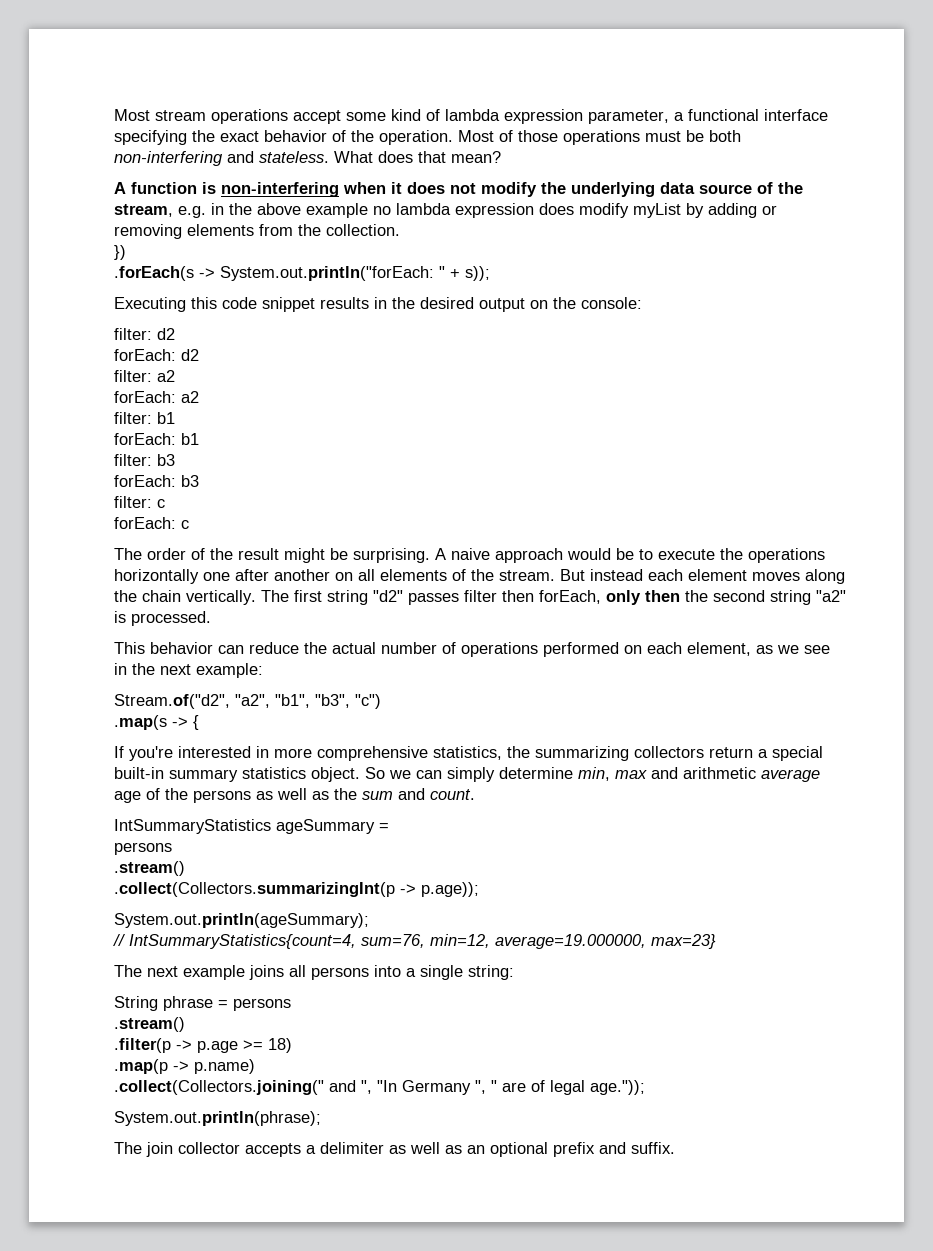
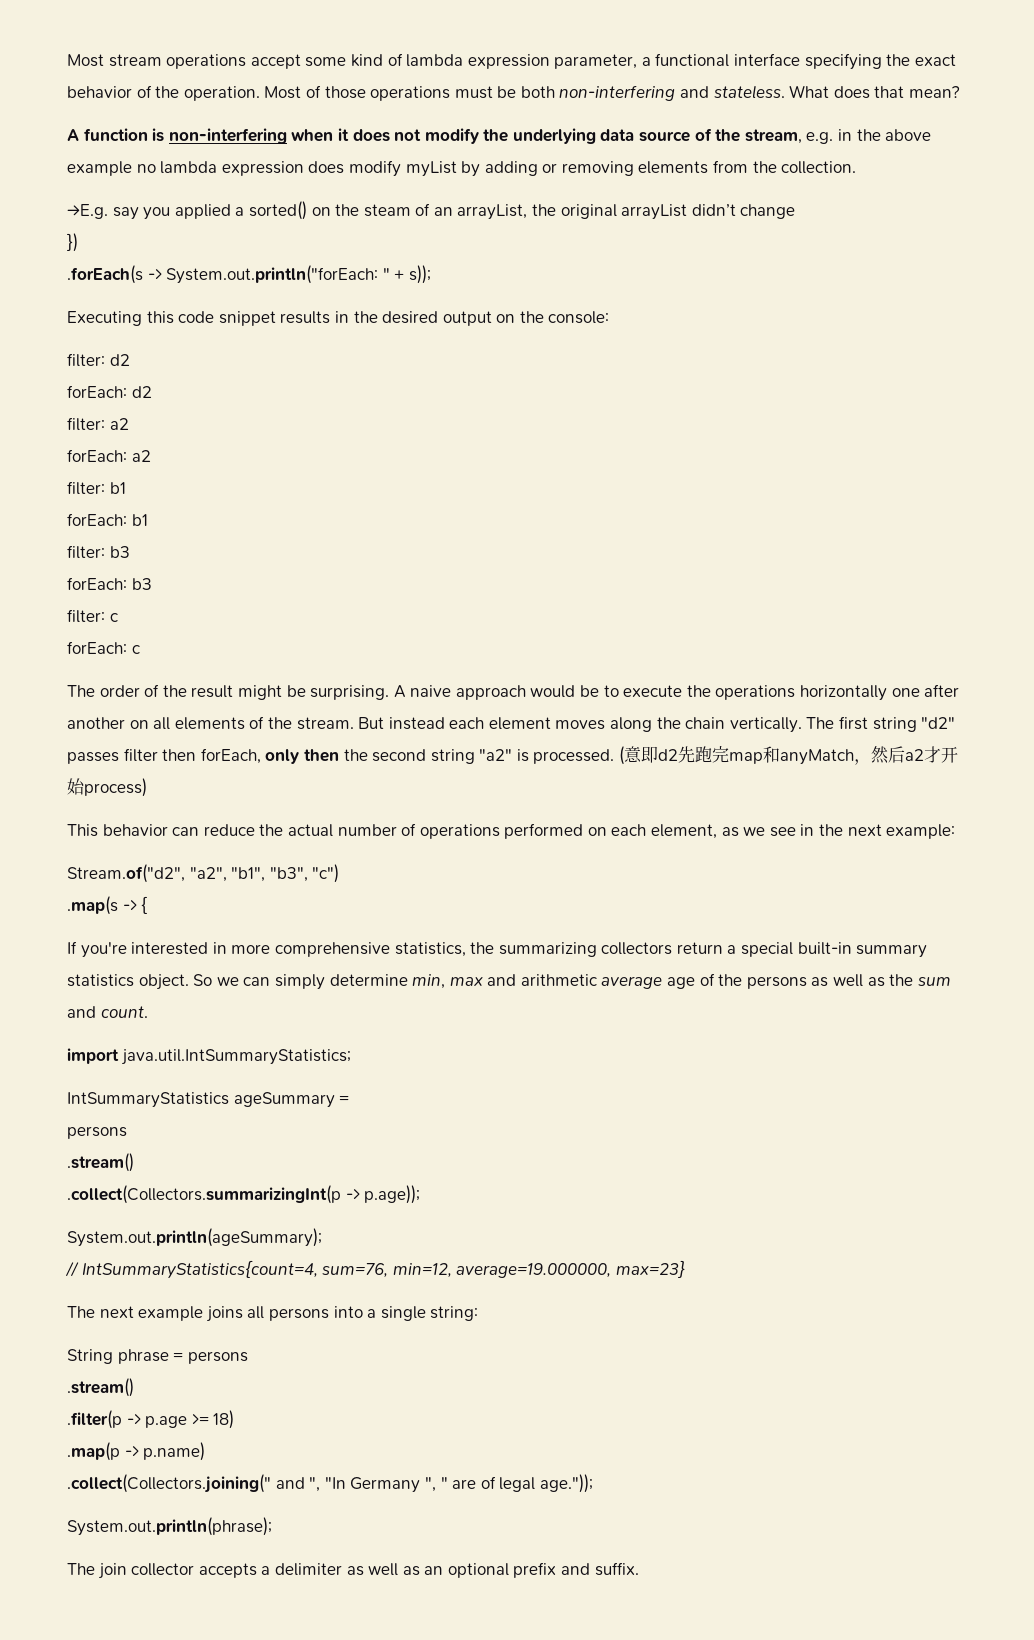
+ →E.g. say you applied a sorted() on the steam of an arrayList, the original arrayList didn’t change
+ (意即d2先跑完map和anyMatch，然后a2才开始process)
+ import java.util.IntSummaryStatistics;

